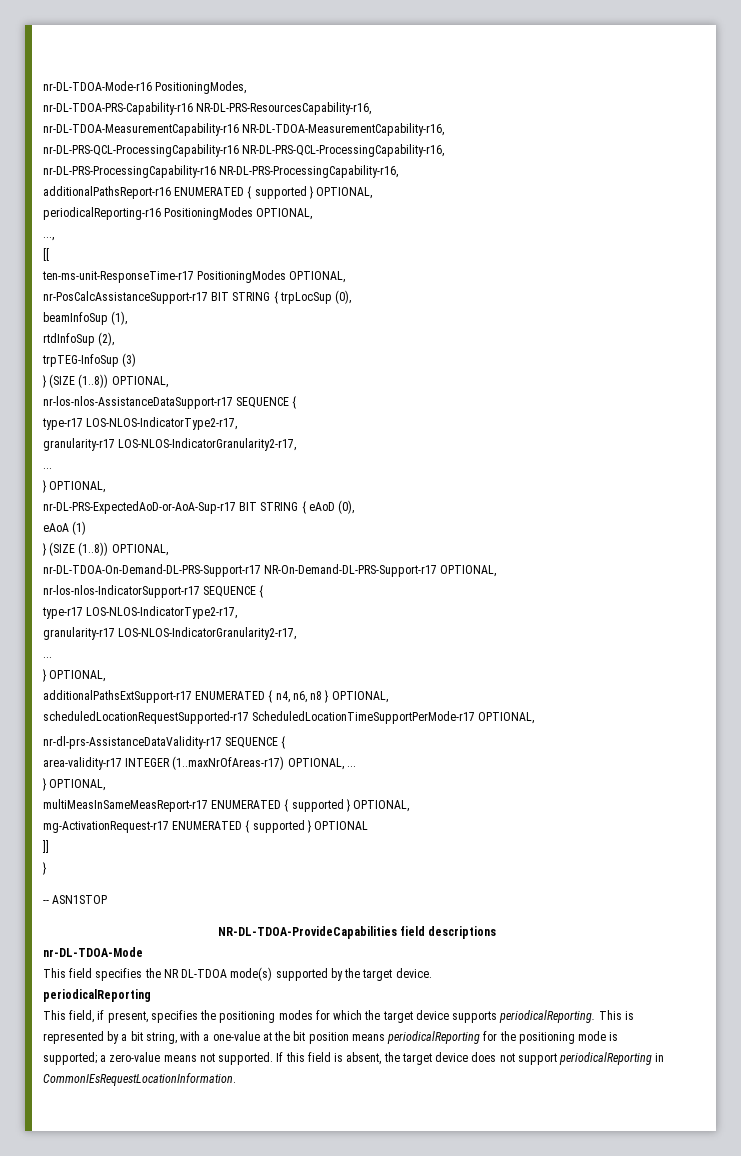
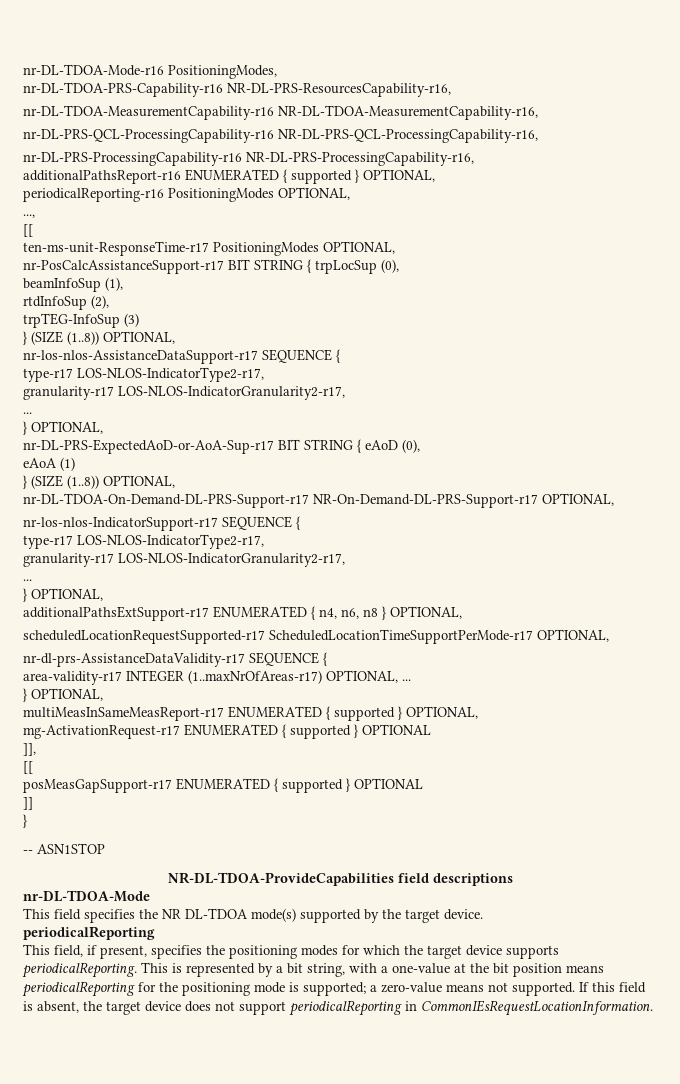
+ ]],
+ [[
+ posMeasGapSupport-r17 ENUMERATED { supported } OPTIONAL

